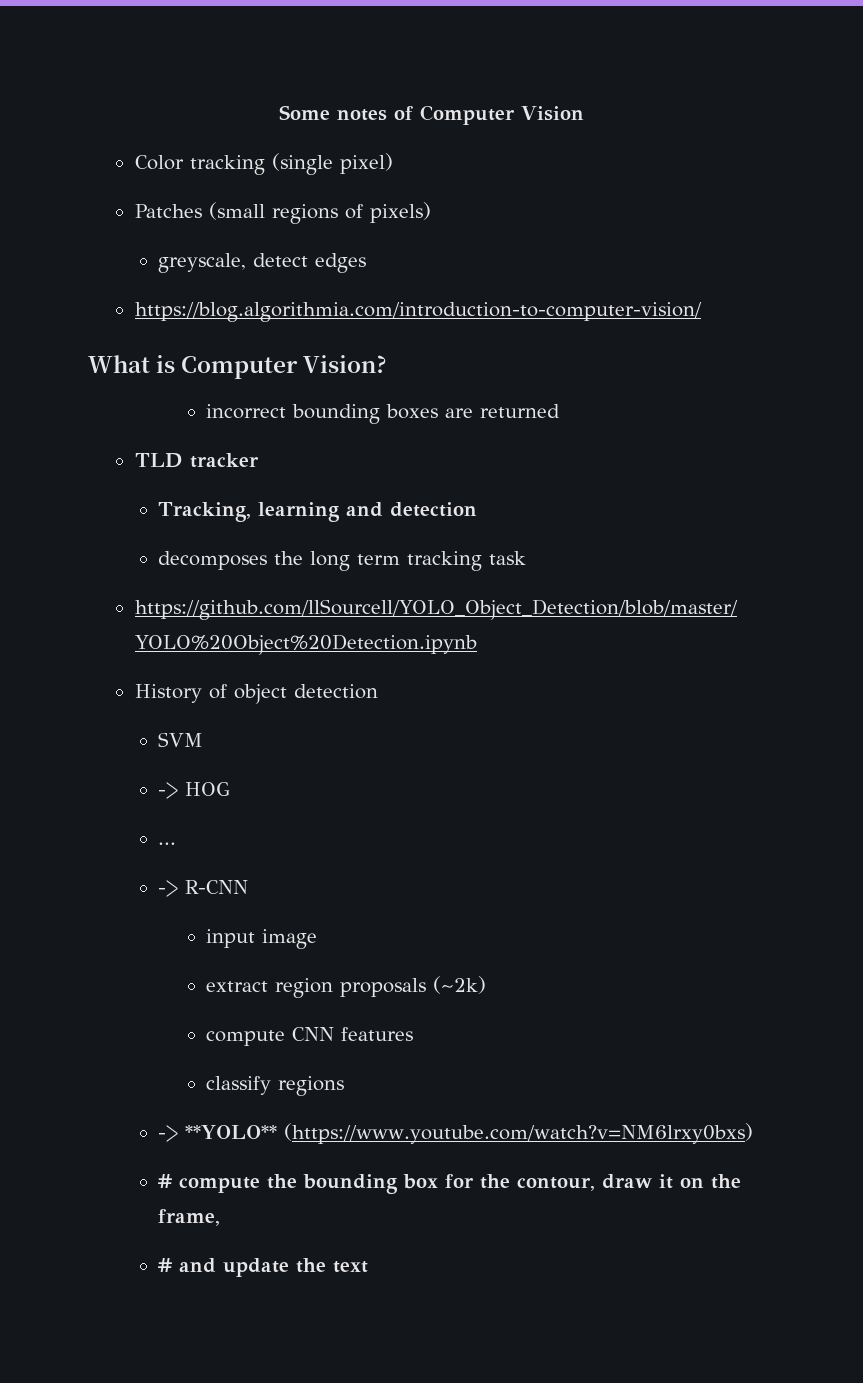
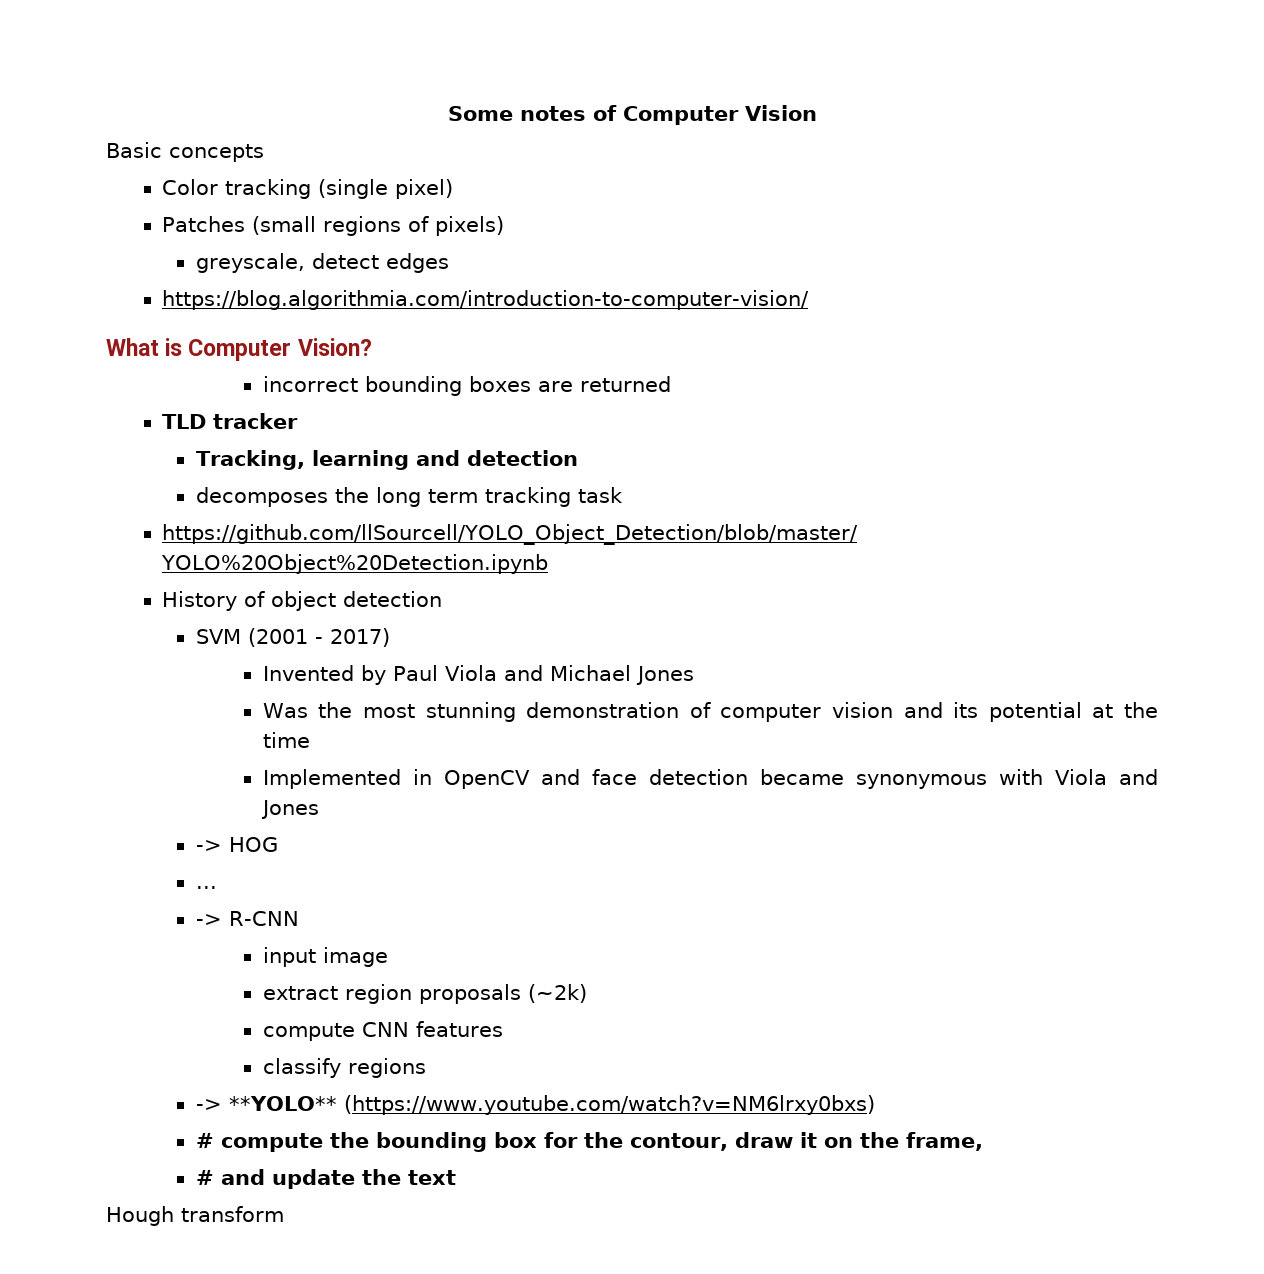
+ Basic concepts
- SVM
+ SVM (2001 - 2017)
+ Invented by Paul Viola and Michael Jones
+ Was the most stunning demonstration of computer vision and its potential at the time
+ Implemented in OpenCV and face detection became synonymous with Viola and Jones
+ Hough transform

